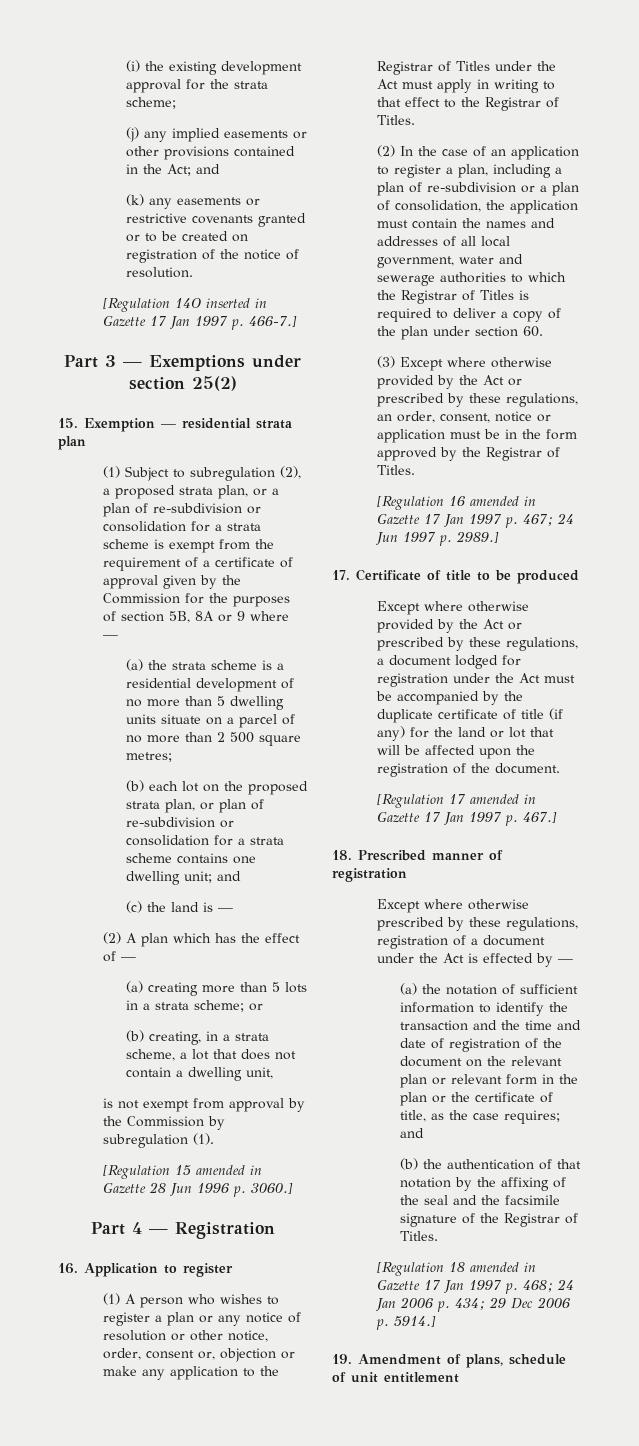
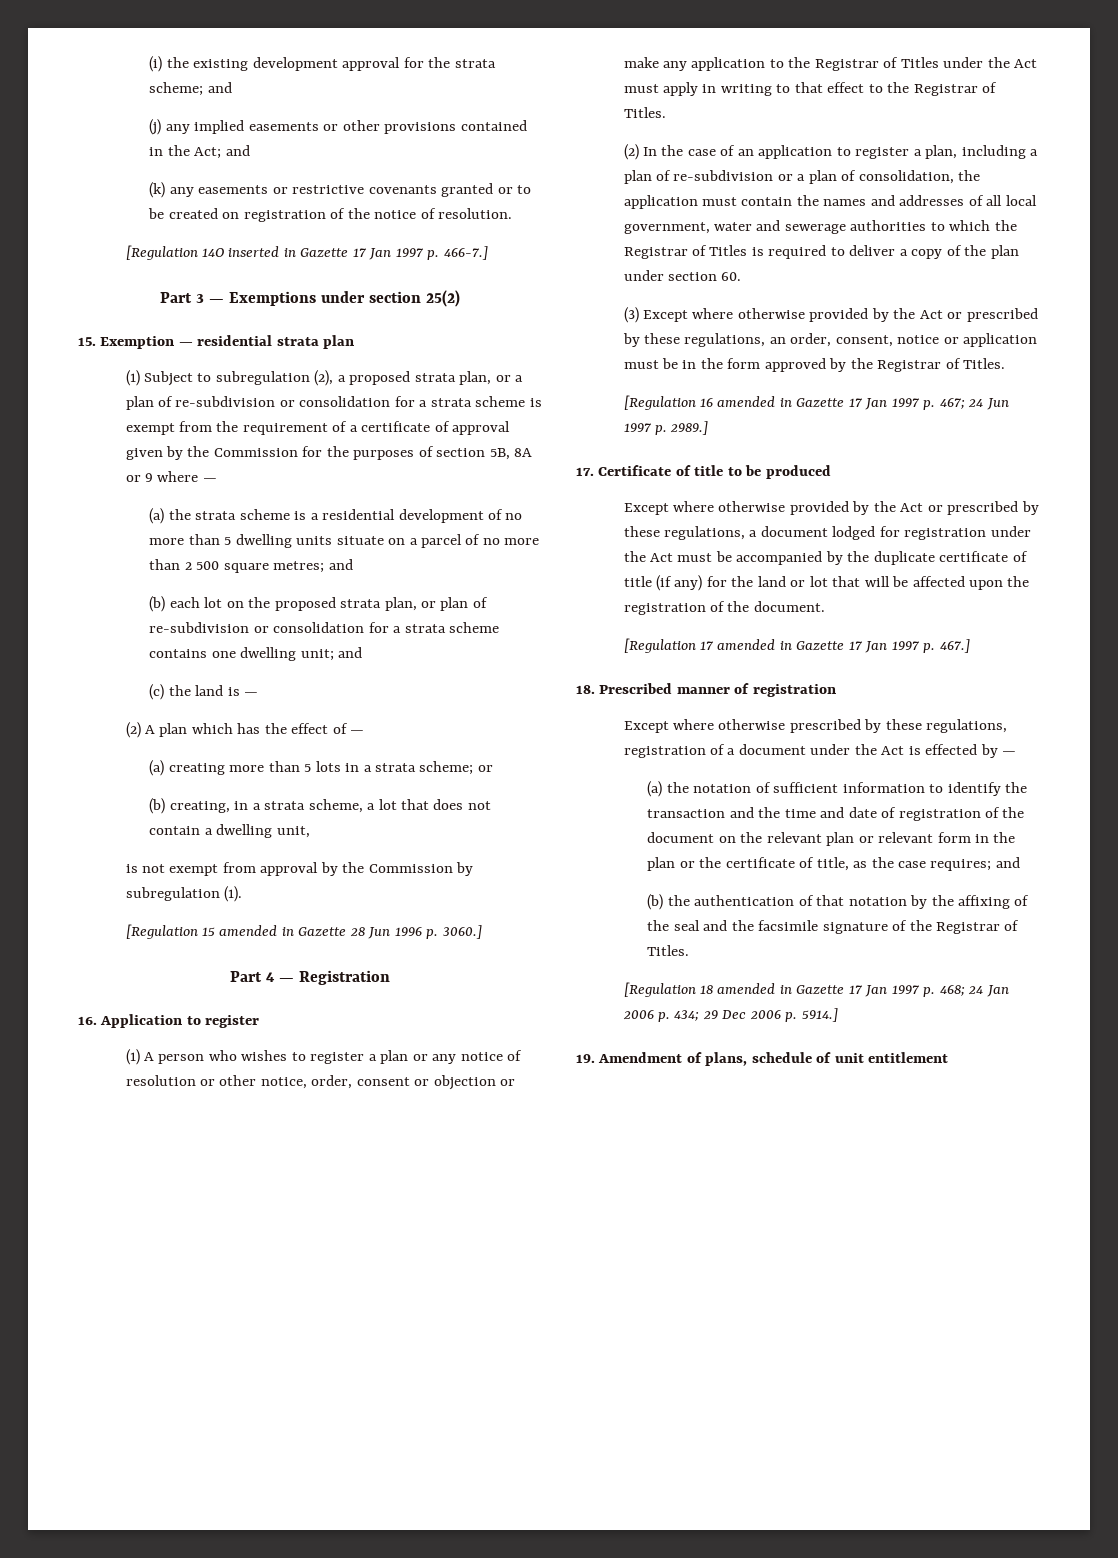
- (i) the existing development approval for the strata scheme;
+ (i) the existing development approval for the strata scheme; and
- (a) the strata scheme is a residential development of no more than 5 dwelling units situate on a parcel of no more than 2 500 square metres;
+ (a) the strata scheme is a residential development of no more than 5 dwelling units situate on a parcel of no more than 2 500 square metres; and
- (1) A person who wishes to register a plan or any notice of resolution or other notice, order, consent or, objection or make any application to the Registrar of Titles under the Act must apply in writing to that effect to the Registrar of Titles.
+ (1) A person who wishes to register a plan or any notice of resolution or other notice, order, consent or objection or make any application to the Registrar of Titles under the Act must apply in writing to that effect to the Registrar of Titles.

